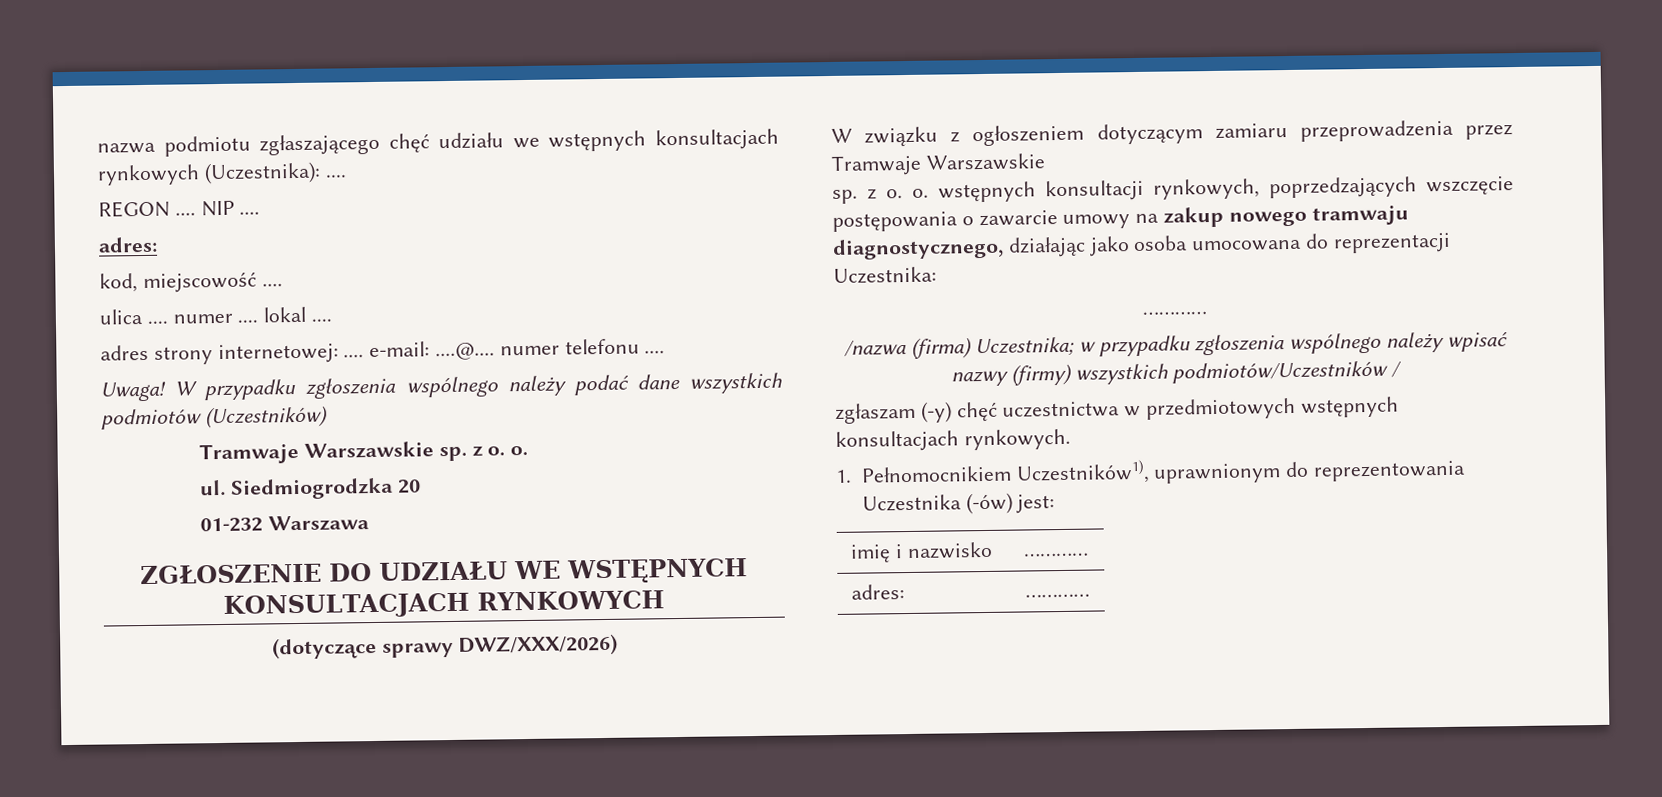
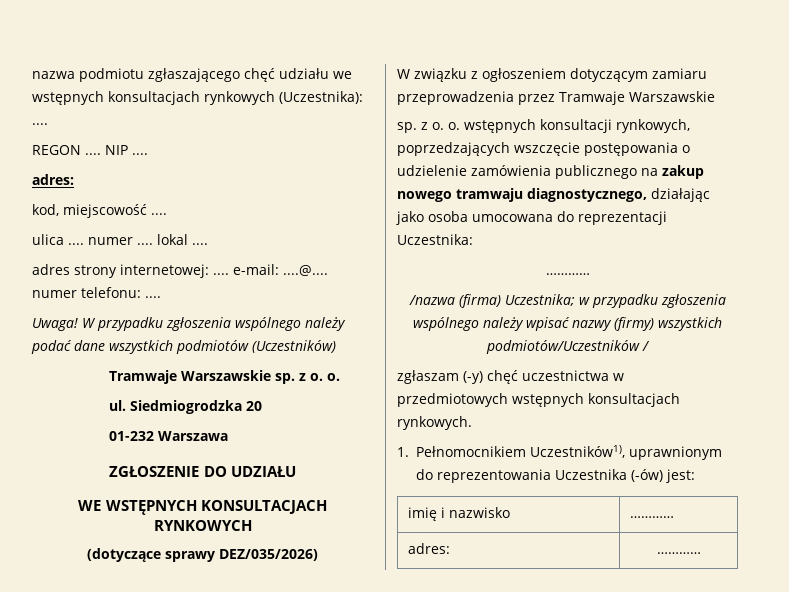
- adres strony internetowej: .... e-mail: ....@.... numer telefonu ....
+ adres strony internetowej: .... e-mail: ....@.... numer telefonu: ....
- ZGŁOSZENIE DO UDZIAŁU WE WSTĘPNYCH KONSULTACJACH RYNKOWYCH
+ ZGŁOSZENIE DO UDZIAŁU
+ WE WSTĘPNYCH KONSULTACJACH RYNKOWYCH
- (dotyczące sprawy DWZ/XXX/2026)
+ (dotyczące sprawy DEZ/035/2026)
- sp. z o. o. wstępnych konsultacji rynkowych, poprzedzających wszczęcie postępowania o zawarcie umowy na zakup nowego tramwaju diagnostycznego, działając jako osoba umocowana do reprezentacji Uczestnika:
+ sp. z o. o. wstępnych konsultacji rynkowych, poprzedzających wszczęcie postępowania o udzielenie zamówienia publicznego na zakup nowego tramwaju diagnostycznego, działając jako osoba umocowana do reprezentacji Uczestnika:

